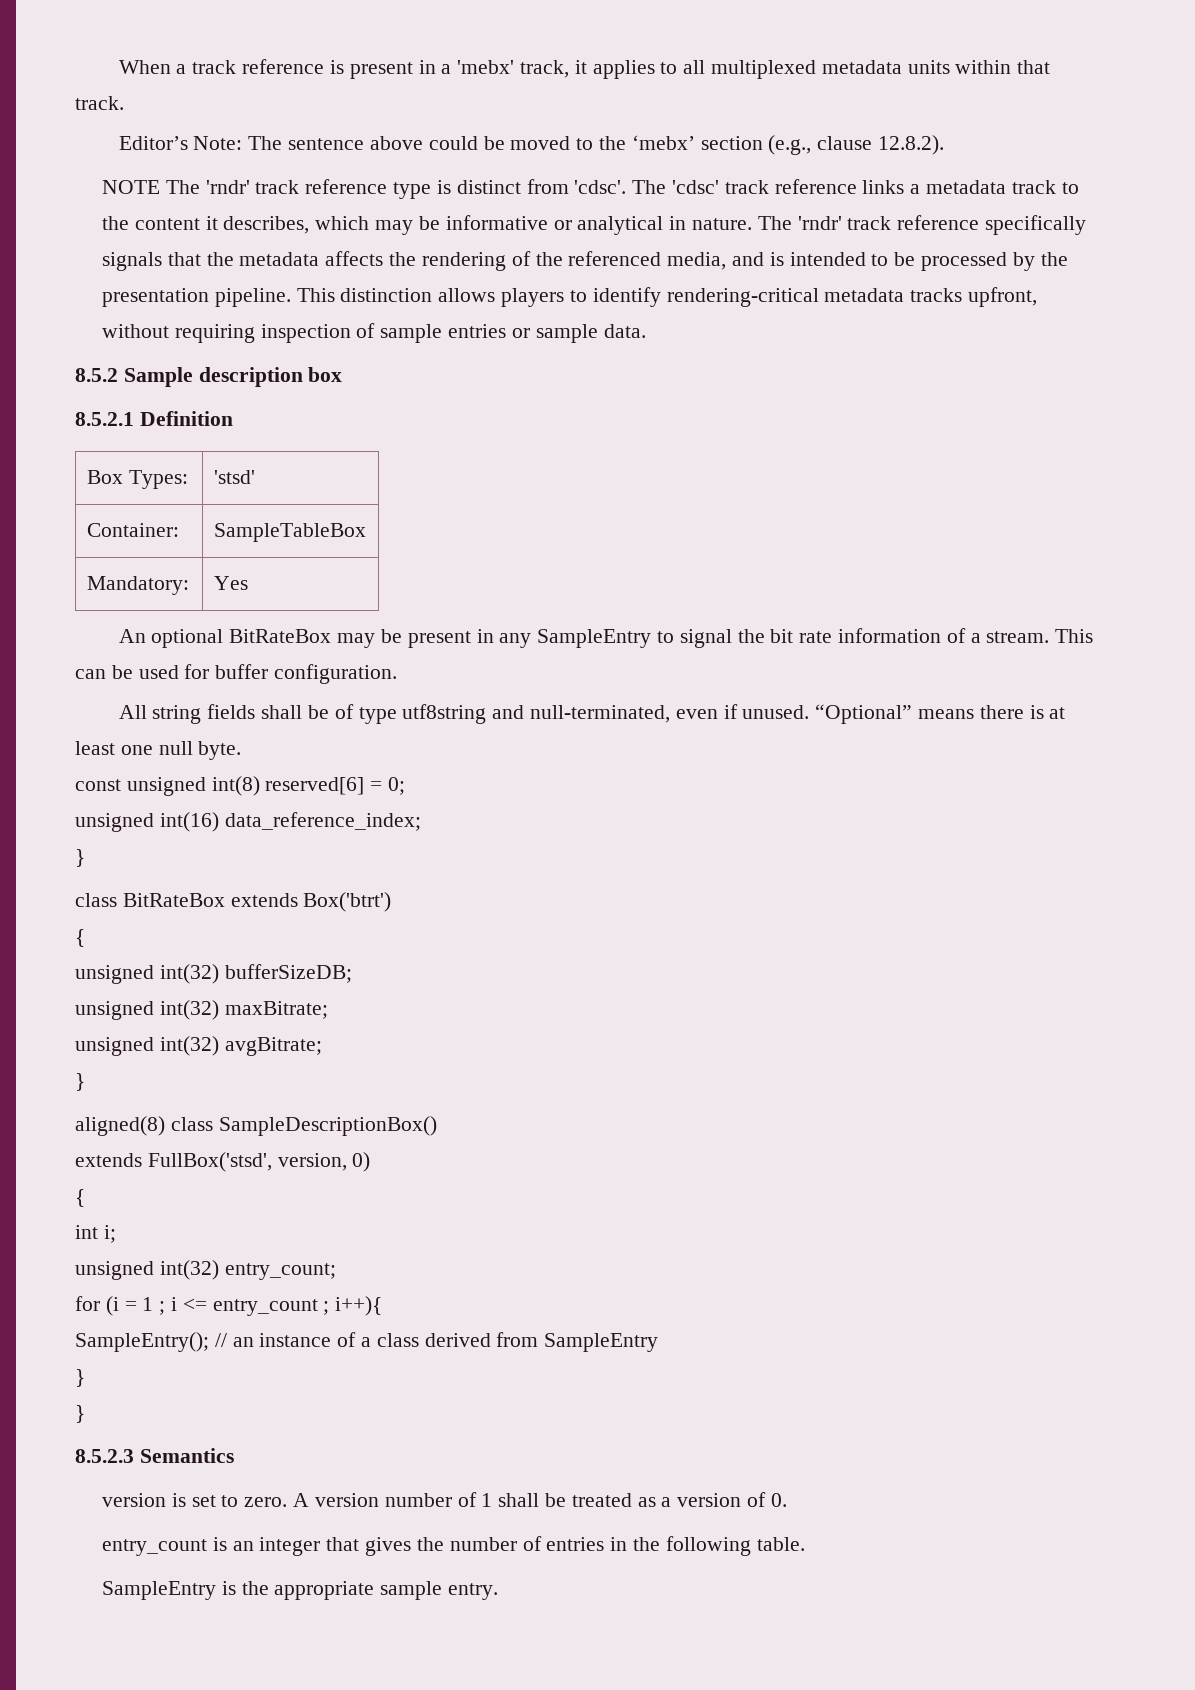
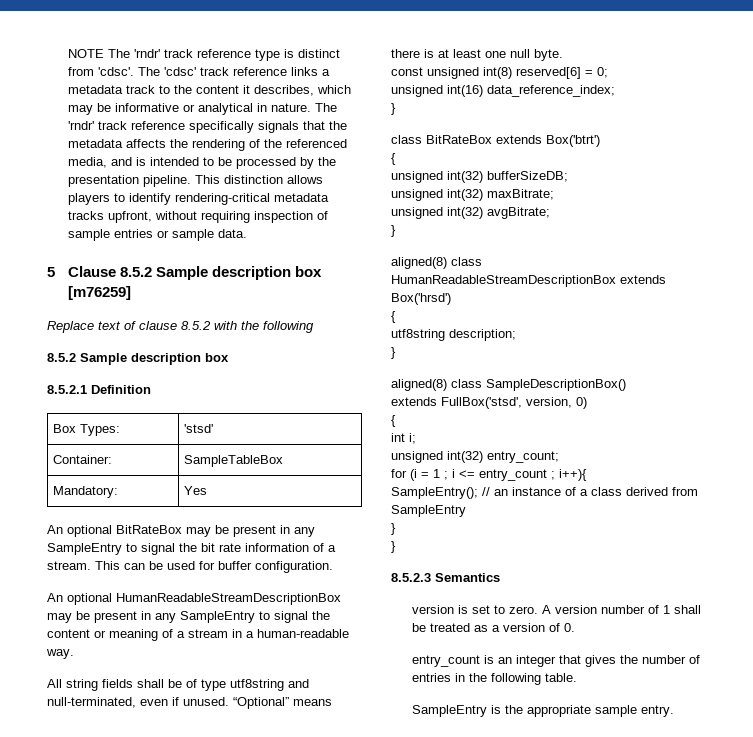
- When a track reference is present in a 'mebx' track, it applies to all multiplexed metadata units within that track.
- Editor’s Note: The sentence above could be moved to the ‘mebx’ section (e.g., clause 12.8.2).
+ 5 Clause 8.5.2 Sample description box [m76259]
+ Replace text of clause 8.5.2 with the following
+ An optional HumanReadableStreamDescriptionBox may be present in any SampleEntry to signal the content or meaning of a stream in a human-readable way.
+ aligned(8) class HumanReadableStreamDescriptionBox extends Box('hrsd')
+ {
+ utf8string description;
+ }

